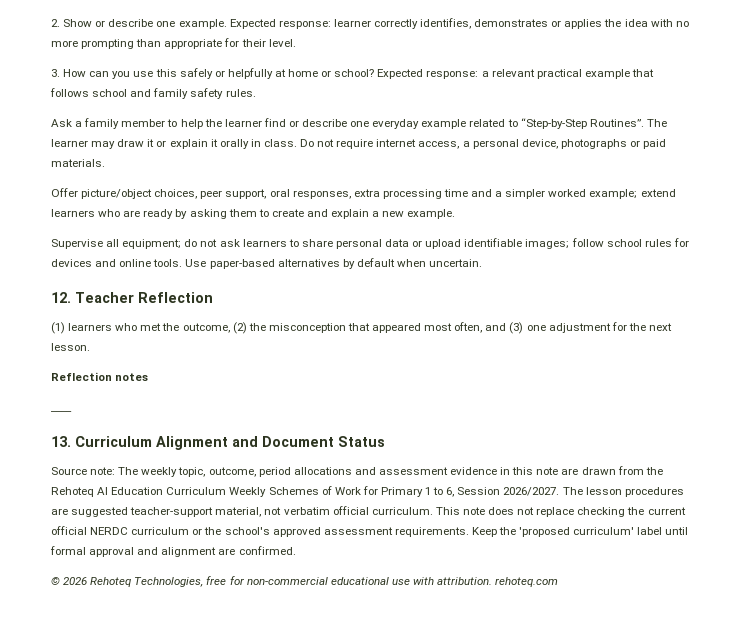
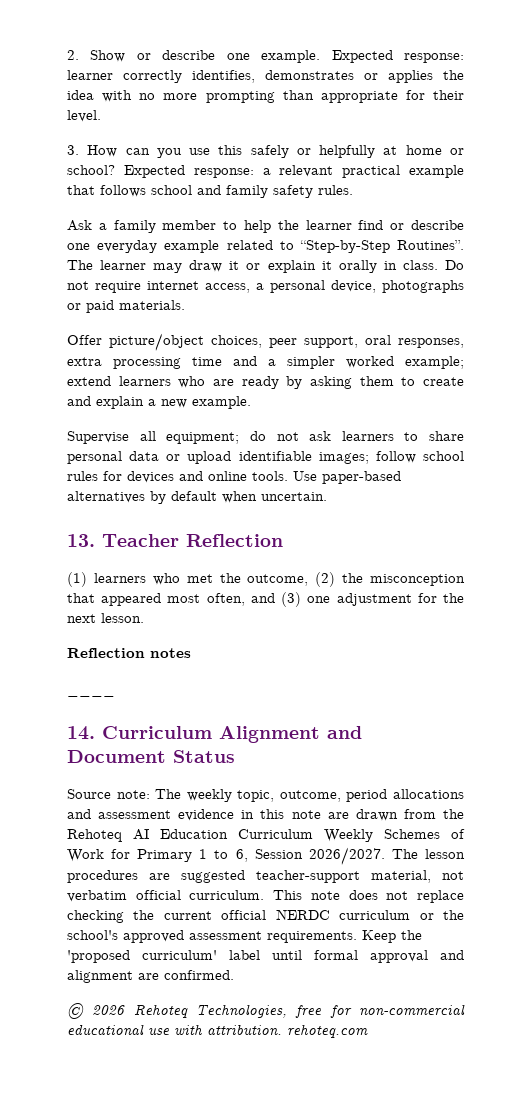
- 12. Teacher Reflection
+ 13. Teacher Reflection
- 13. Curriculum Alignment and Document Status
+ 14. Curriculum Alignment and Document Status

